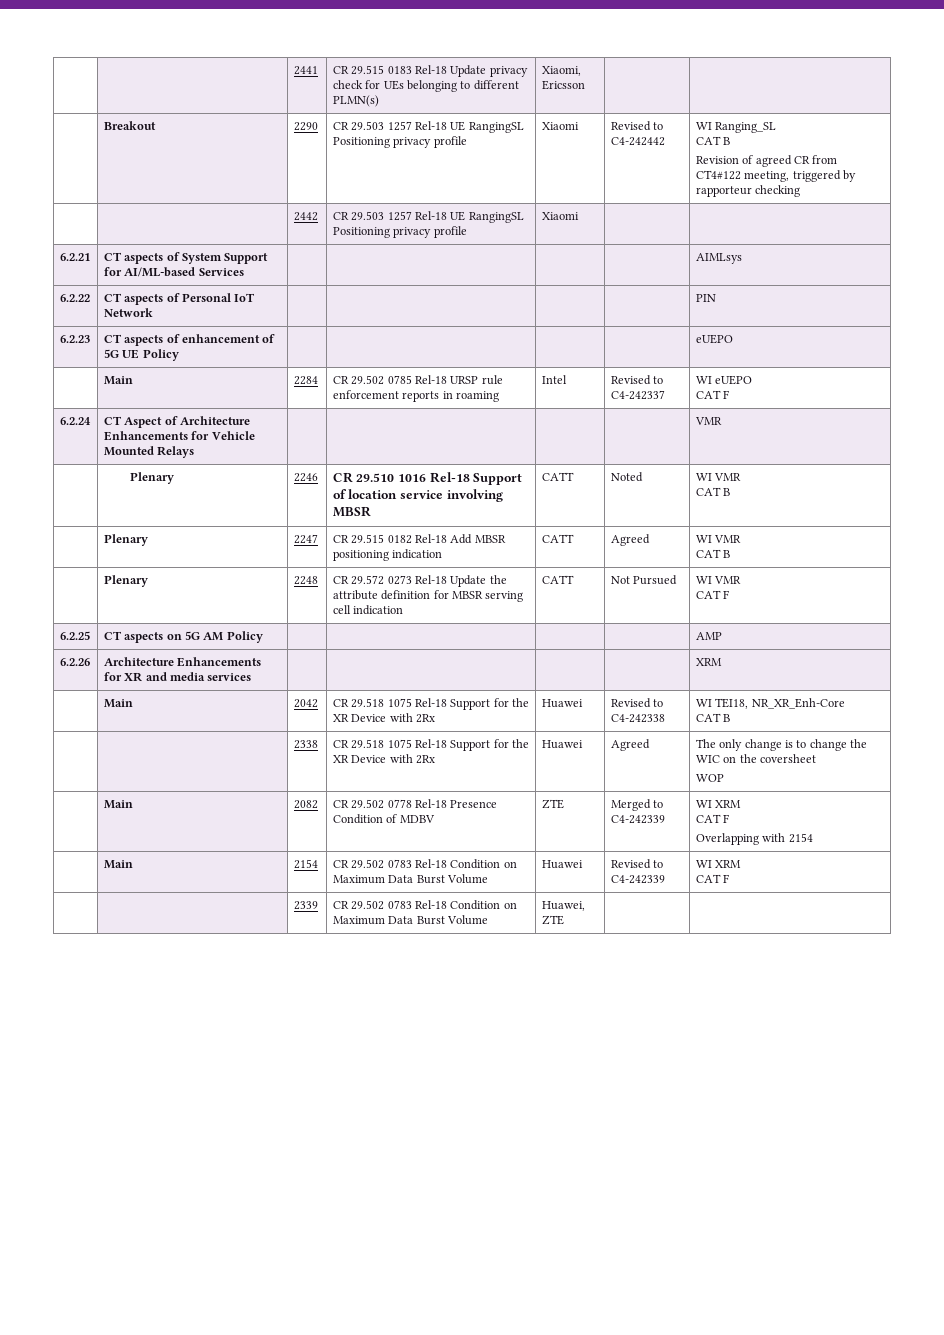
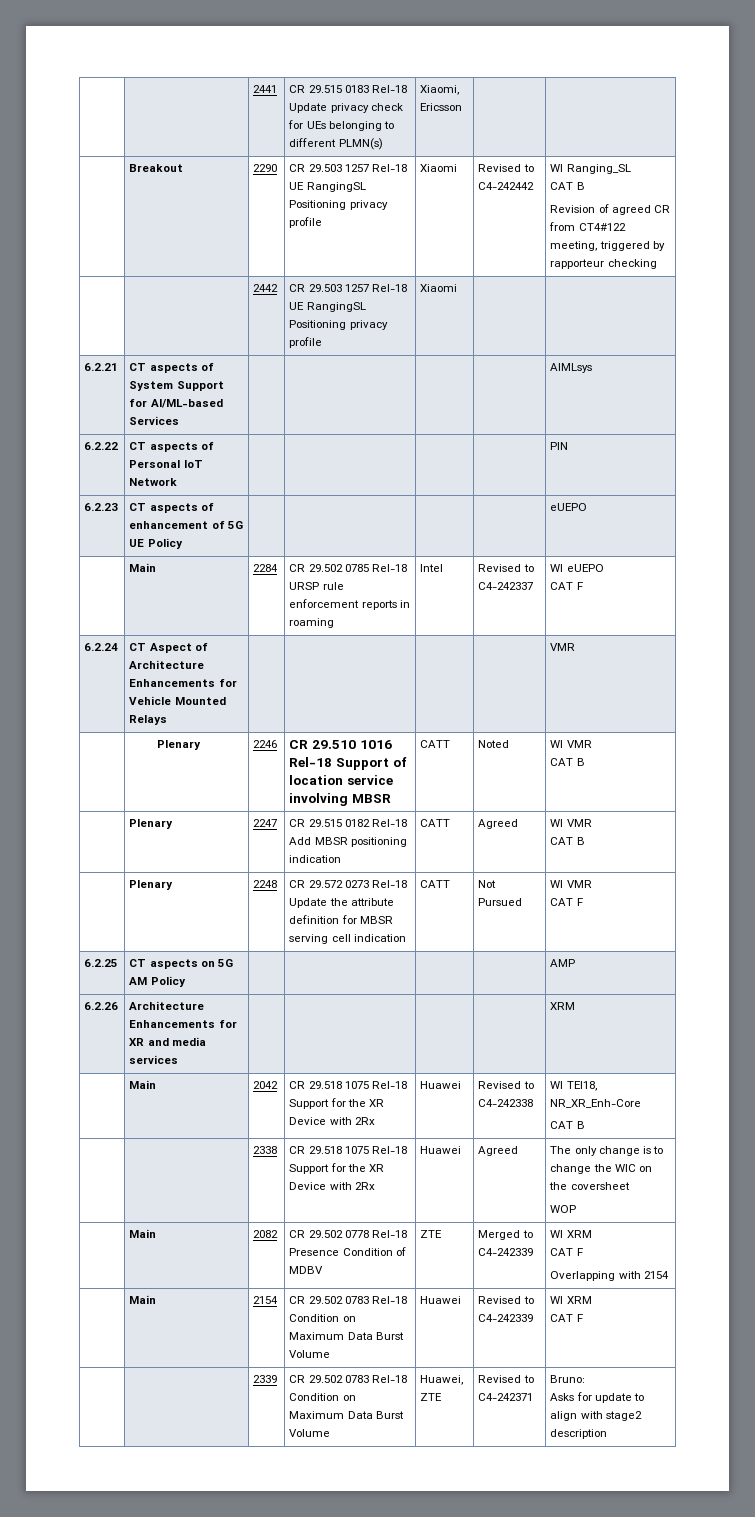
- | | 2339 | CR 29.502 0783 Rel-18 Condition on Maximum Data Burst Volume | Huawei, ZTE | |
+ | | 2339 | CR 29.502 0783 Rel-18 Condition on Maximum Data Burst Volume | Huawei, ZTE | Revised to C4-242371 | Bruno:
+ Asks for update to align with stage2 description

